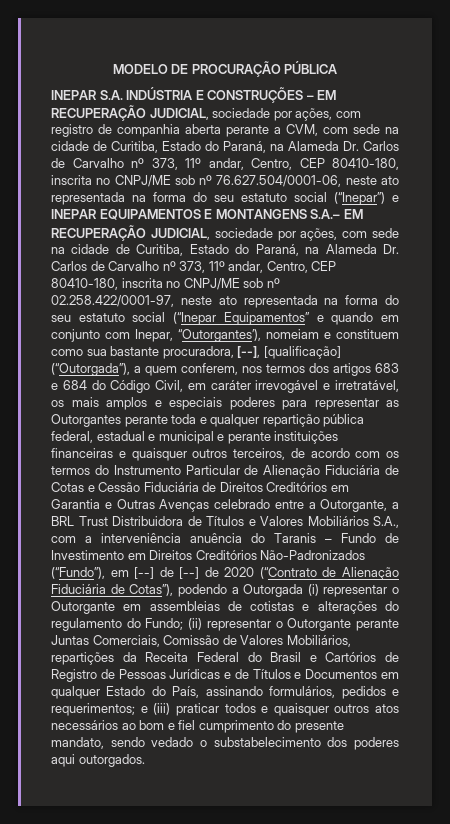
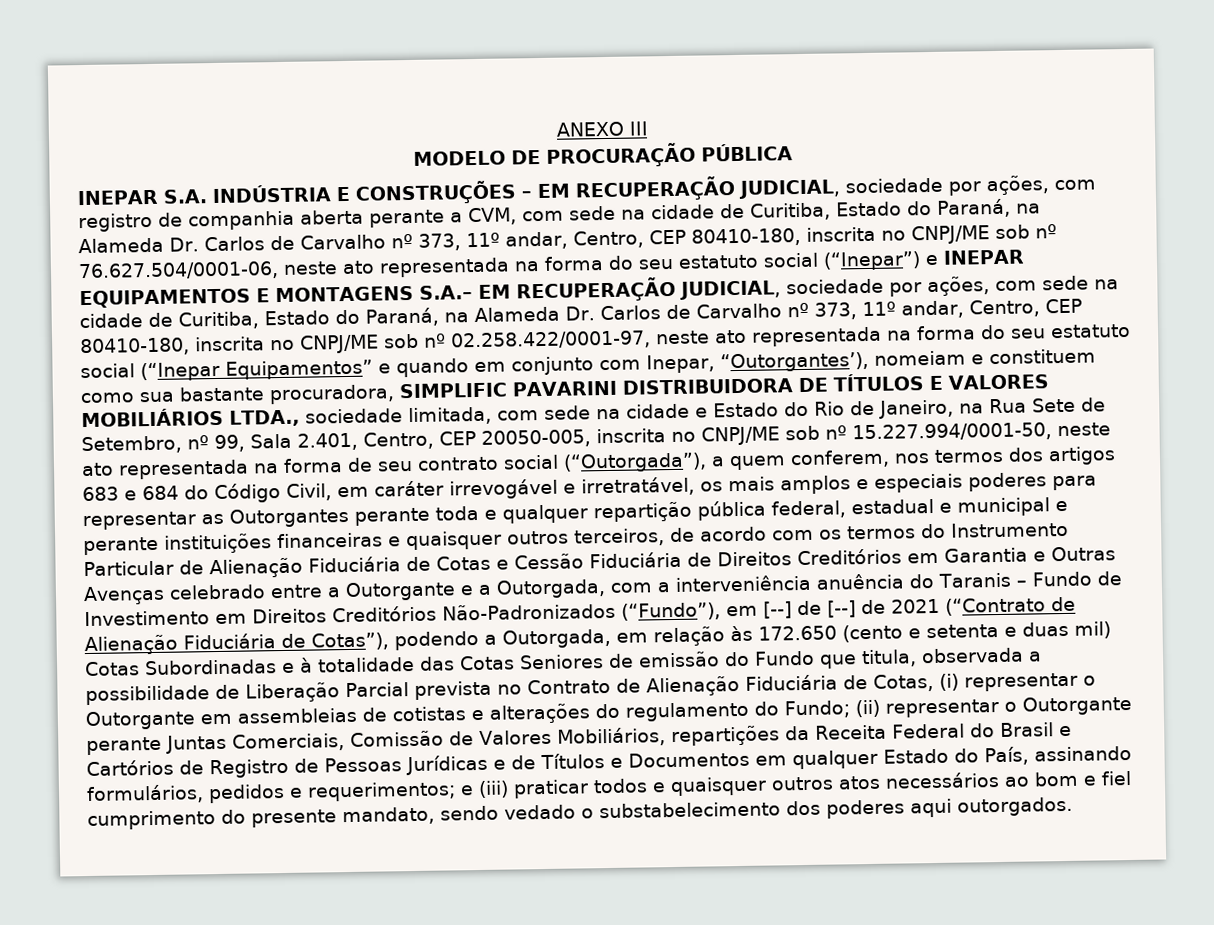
+ ANEXO III
- INEPAR S.A. INDÚSTRIA E CONSTRUÇÕES – EM RECUPERAÇÃO JUDICIAL, sociedade por ações, com registro de companhia aberta perante a CVM, com sede na cidade de Curitiba, Estado do Paraná, na Alameda Dr. Carlos de Carvalho nº 373, 11º andar, Centro, CEP 80410-180, inscrita no CNPJ/ME sob nº 76.627.504/0001-06, neste ato representada na forma do seu estatuto social (“Inepar”) e INEPAR EQUIPAMENTOS E MONTANGENS S.A.– EM RECUPERAÇÃO JUDICIAL, sociedade por ações, com sede na cidade de Curitiba, Estado do Paraná, na Alameda Dr. Carlos de Carvalho nº 373, 11º andar, Centro, CEP 80410-180, inscrita no CNPJ/ME sob nº 02.258.422/0001-97, neste ato representada na forma do seu estatuto social (“Inepar Equipamentos” e quando em conjunto com Inepar, “Outorgantes’), nomeiam e constituem como sua bastante procuradora, [--], [qualificação] (“Outorgada”), a quem conferem, nos termos dos artigos 683 e 684 do Código Civil, em caráter irrevogável e irretratável, os mais amplos e especiais poderes para representar as Outorgantes perante toda e qualquer repartição pública federal, estadual e municipal e perante instituições financeiras e quaisquer outros terceiros, de acordo com os termos do Instrumento Particular de Alienação Fiduciária de Cotas e Cessão Fiduciária de Direitos Creditórios em Garantia e Outras Avenças celebrado entre a Outorgante, a BRL Trust Distribuidora de Títulos e Valores Mobiliários S.A., com a interveniência anuência do Taranis – Fundo de Investimento em Direitos Creditórios Não-Padronizados (“Fundo”), em [--] de [--] de 2020 (“Contrato de Alienação Fiduciária de Cotas”), podendo a Outorgada (i) representar o Outorgante em assembleias de cotistas e alterações do regulamento do Fundo;
+ INEPAR S.A. INDÚSTRIA E CONSTRUÇÕES – EM RECUPERAÇÃO JUDICIAL, sociedade por ações, com registro de companhia aberta perante a CVM, com sede na cidade de Curitiba, Estado do Paraná, na Alameda Dr. Carlos de Carvalho nº 373, 11º andar, Centro, CEP 80410-180, inscrita no CNPJ/ME sob nº 76.627.504/0001-06, neste ato representada na forma do seu estatuto social (“Inepar”) e INEPAR EQUIPAMENTOS E MONTAGENS S.A.– EM RECUPERAÇÃO JUDICIAL, sociedade por ações, com sede na cidade de Curitiba, Estado do Paraná, na Alameda Dr. Carlos de Carvalho nº 373, 11º andar, Centro, CEP 80410-180, inscrita no CNPJ/ME sob nº 02.258.422/0001-97, neste ato representada na forma do seu estatuto social (“Inepar Equipamentos” e quando em conjunto com Inepar, “Outorgantes’), nomeiam e constituem como sua bastante procuradora, SIMPLIFIC PAVARINI DISTRIBUIDORA DE TÍTULOS E VALORES MOBILIÁRIOS LTDA., sociedade limitada, com sede na cidade e Estado do Rio de Janeiro, na Rua Sete de Setembro, nº 99, Sala 2.401, Centro, CEP 20050-005, inscrita no CNPJ/ME sob nº 15.227.994/0001-50, neste ato representada na forma de seu contrato social (“Outorgada”), a quem conferem, nos termos dos artigos 683 e 684 do Código Civil, em caráter irrevogável e irretratável, os mais amplos e especiais poderes para representar as Outorgantes perante toda e qualquer repartição pública federal, estadual e municipal e perante instituições financeiras e quaisquer outros terceiros, de acordo com os termos do Instrumento Particular de Alienação Fiduciária de Cotas e Cessão Fiduciária de Direitos Creditórios em Garantia e Outras Avenças celebrado entre a Outorgante e a Outorgada, com a interveniência anuência do Taranis – Fundo de Investimento em Direitos Creditórios Não-Padronizados (“Fundo”), em [--] de [--] de 2021 (“Contrato de Alienação Fiduciária de Cotas”), podendo a Outorgada, em relação às 172.650 (cento e setenta e duas mil) Cotas Subordinadas e à totalidade das Cotas Seniores de emissão do Fundo que titula, observada a possibilidade de Liberação Parcial prevista no Contrato de Alienação Fiduciária de Cotas, (i) representar o Outorgante em assembleias de cotistas e alterações do regulamento do Fundo;

